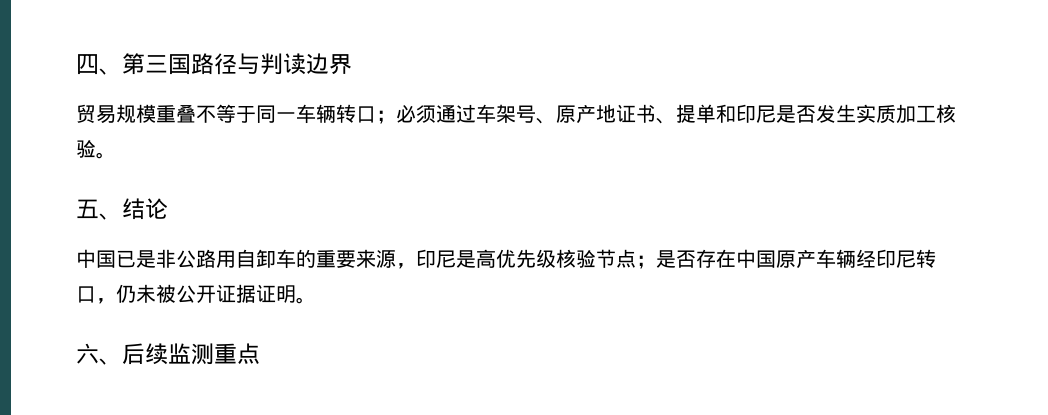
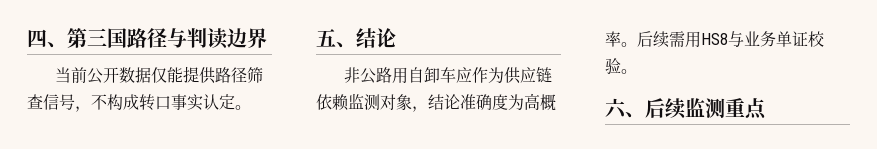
- 贸易规模重叠不等于同一车辆转口；必须通过车架号、原产地证书、提单和印尼是否发生实质加工核验。
+ 当前公开数据仅能提供路径筛查信号，不构成转口事实认定。
- 中国已是非公路用自卸车的重要来源，印尼是高优先级核验节点；是否存在中国原产车辆经印尼转口，仍未被公开证据证明。
+ 非公路用自卸车应作为供应链依赖监测对象，结论准确度为高概率。后续需用HS8与业务单证校验。

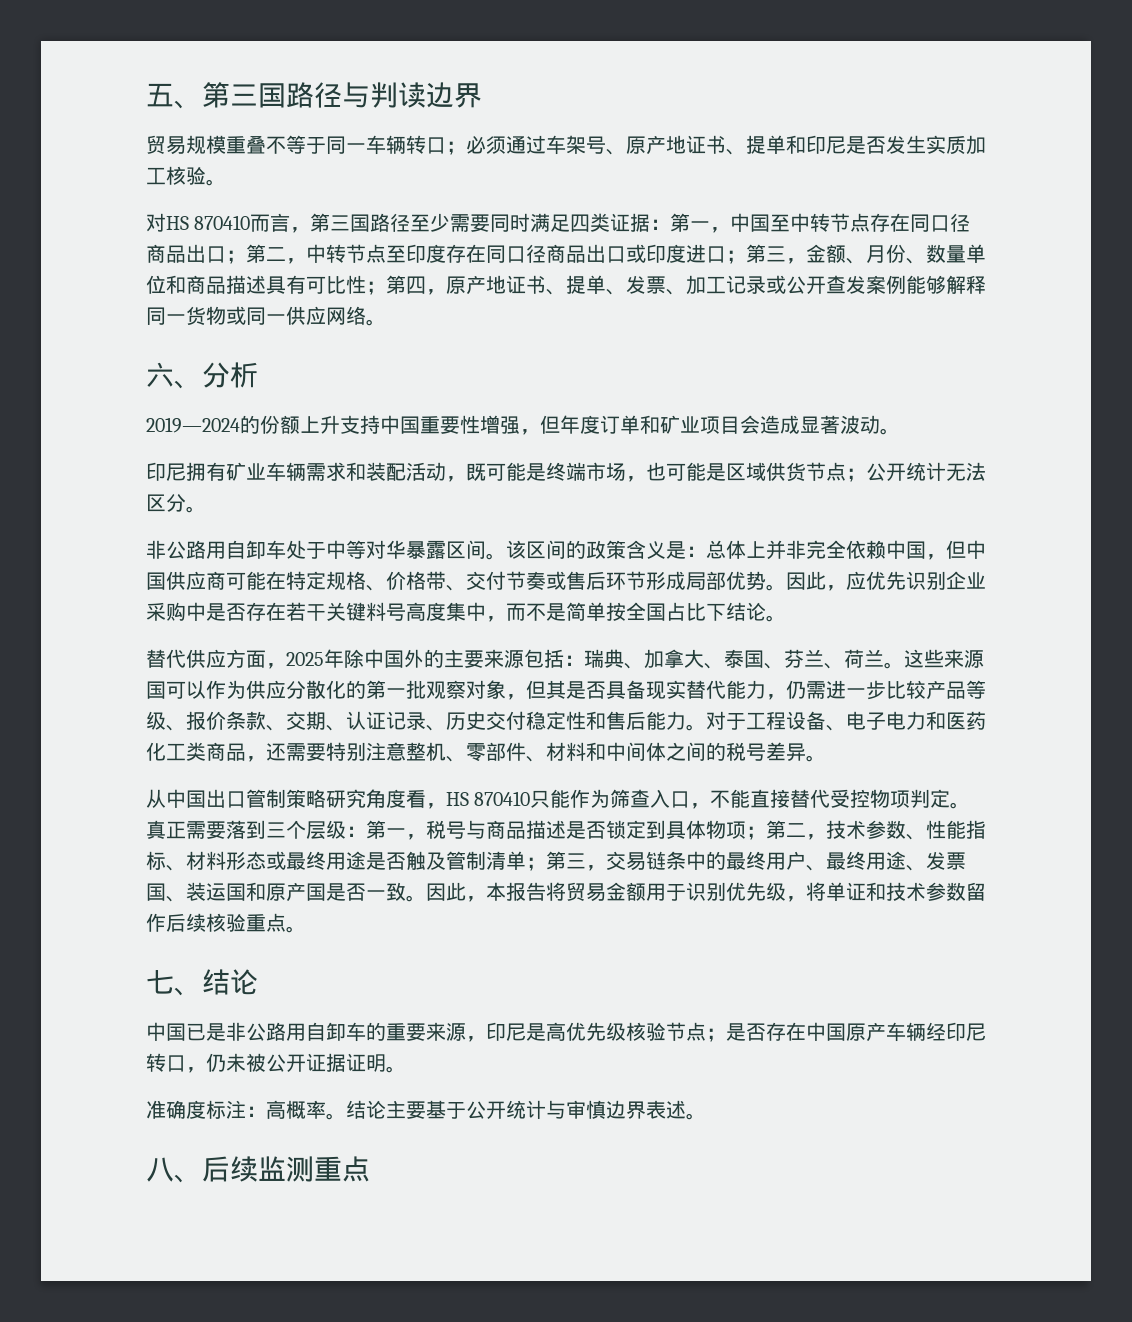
- 四、第三国路径与判读边界
+ 五、第三国路径与判读边界
- 当前公开数据仅能提供路径筛查信号，不构成转口事实认定。
- 五、结论
- 非公路用自卸车应作为供应链依赖监测对象，结论准确度为高概率。后续需用HS8与业务单证校验。
- 六、后续监测重点
+ 贸易规模重叠不等于同一车辆转口；必须通过车架号、原产地证书、提单和印尼是否发生实质加工核验。
+ 对HS 870410而言，第三国路径至少需要同时满足四类证据：第一，中国至中转节点存在同口径商品出口；第二，中转节点至印度存在同口径商品出口或印度进口；第三，金额、月份、数量单位和商品描述具有可比性；第四，原产地证书、提单、发票、加工记录或公开查发案例能够解释同一货物或同一供应网络。
+ 六、分析
+ 2019—2024的份额上升支持中国重要性增强，但年度订单和矿业项目会造成显著波动。
+ 印尼拥有矿业车辆需求和装配活动，既可能是终端市场，也可能是区域供货节点；公开统计无法区分。
+ 非公路用自卸车处于中等对华暴露区间。该区间的政策含义是：总体上并非完全依赖中国，但中国供应商可能在特定规格、价格带、交付节奏或售后环节形成局部优势。因此，应优先识别企业采购中是否存在若干关键料号高度集中，而不是简单按全国占比下结论。
+ 替代供应方面，2025年除中国外的主要来源包括：瑞典、加拿大、泰国、芬兰、荷兰。这些来源国可以作为供应分散化的第一批观察对象，但其是否具备现实替代能力，仍需进一步比较产品等级、报价条款、交期、认证记录、历史交付稳定性和售后能力。对于工程设备、电子电力和医药化工类商品，还需要特别注意整机、零部件、材料和中间体之间的税号差异。
+ 从中国出口管制策略研究角度看，HS 870410只能作为筛查入口，不能直接替代受控物项判定。真正需要落到三个层级：第一，税号与商品描述是否锁定到具体物项；第二，技术参数、性能指标、材料形态或最终用途是否触及管制清单；第三，交易链条中的最终用户、最终用途、发票国、装运国和原产国是否一致。因此，本报告将贸易金额用于识别优先级，将单证和技术参数留作后续核验重点。
+ 七、结论
+ 中国已是非公路用自卸车的重要来源，印尼是高优先级核验节点；是否存在中国原产车辆经印尼转口，仍未被公开证据证明。
+ 准确度标注：高概率。结论主要基于公开统计与审慎边界表述。
+ 八、后续监测重点

